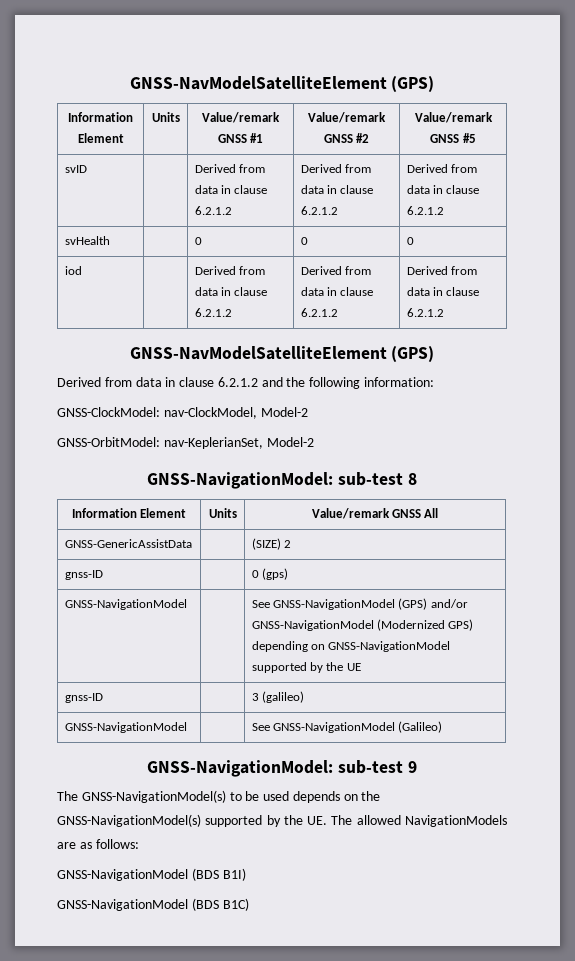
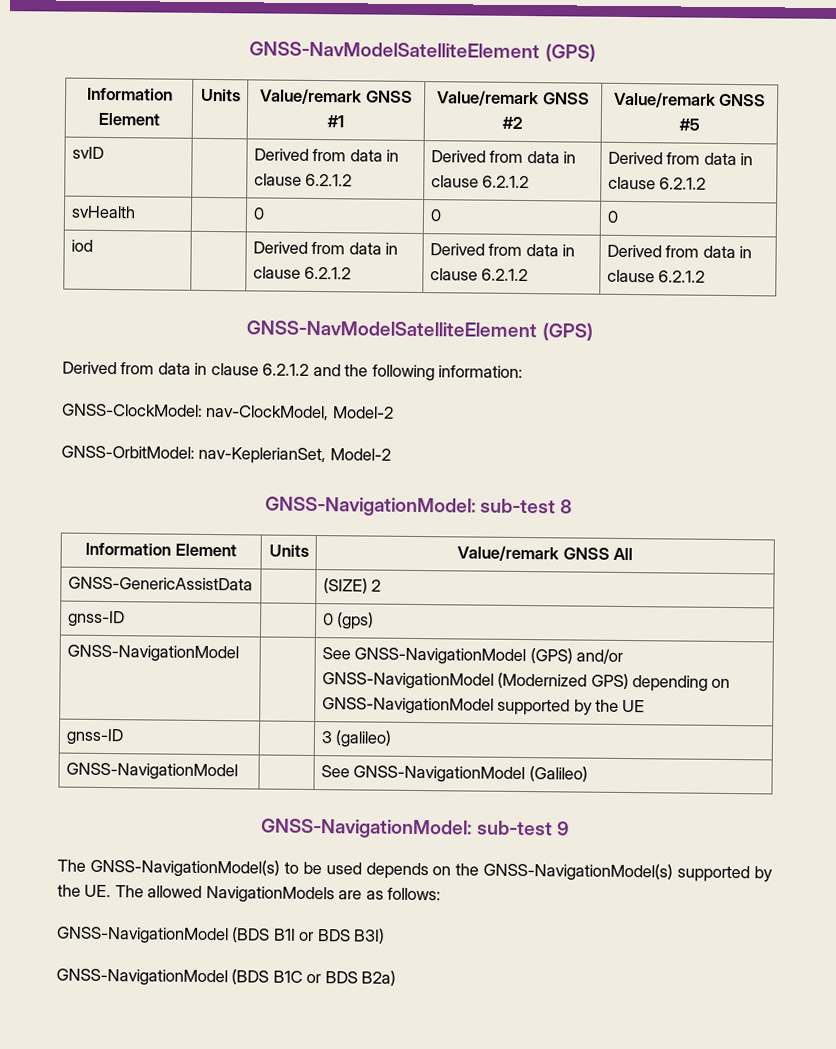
- GNSS-NavigationModel (BDS B1I)
- GNSS-NavigationModel (BDS B1C)
+ GNSS-NavigationModel (BDS B1I or BDS B3I)
+ GNSS-NavigationModel (BDS B1C or BDS B2a)

